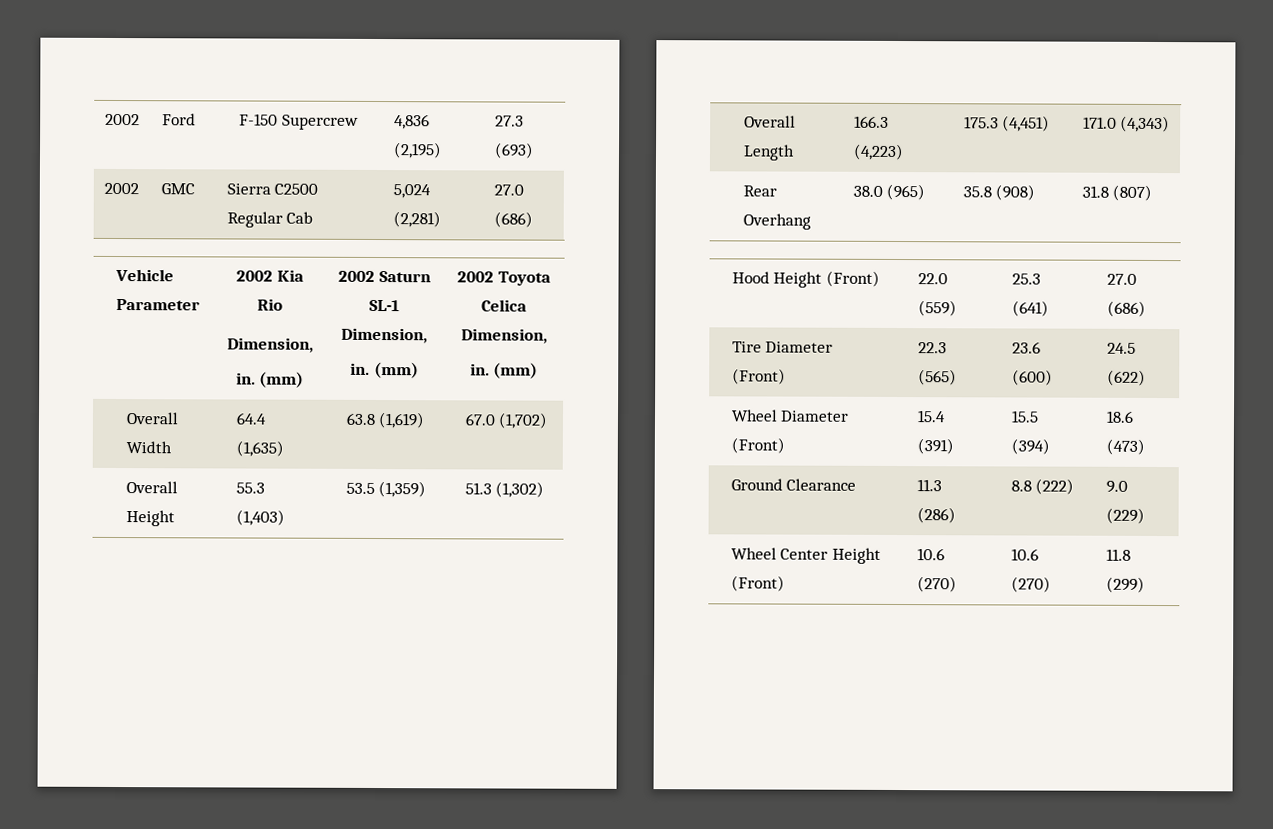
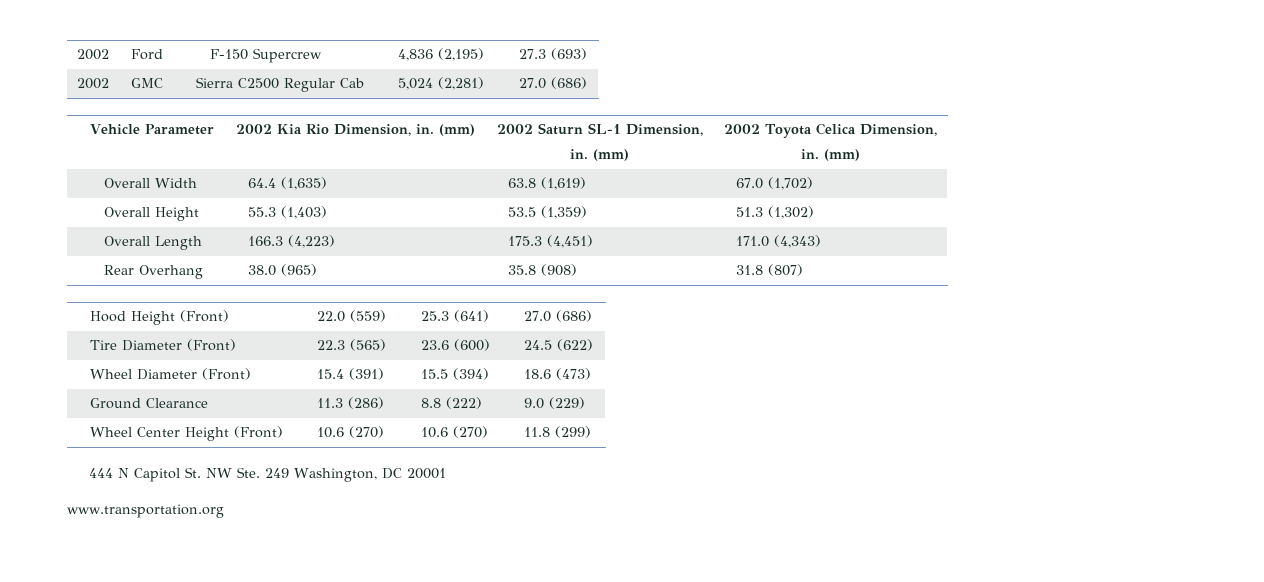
- Vehicle Parameter | 2002 Kia Rio
- Dimension,
- in. (mm) | 2002 Saturn SL-1 Dimension,
+ Vehicle Parameter | 2002 Kia Rio Dimension, in. (mm) | 2002 Saturn SL-1 Dimension,
+ 444 N Capitol St. NW Ste. 249 Washington, DC 20001
+ www.transportation.org

